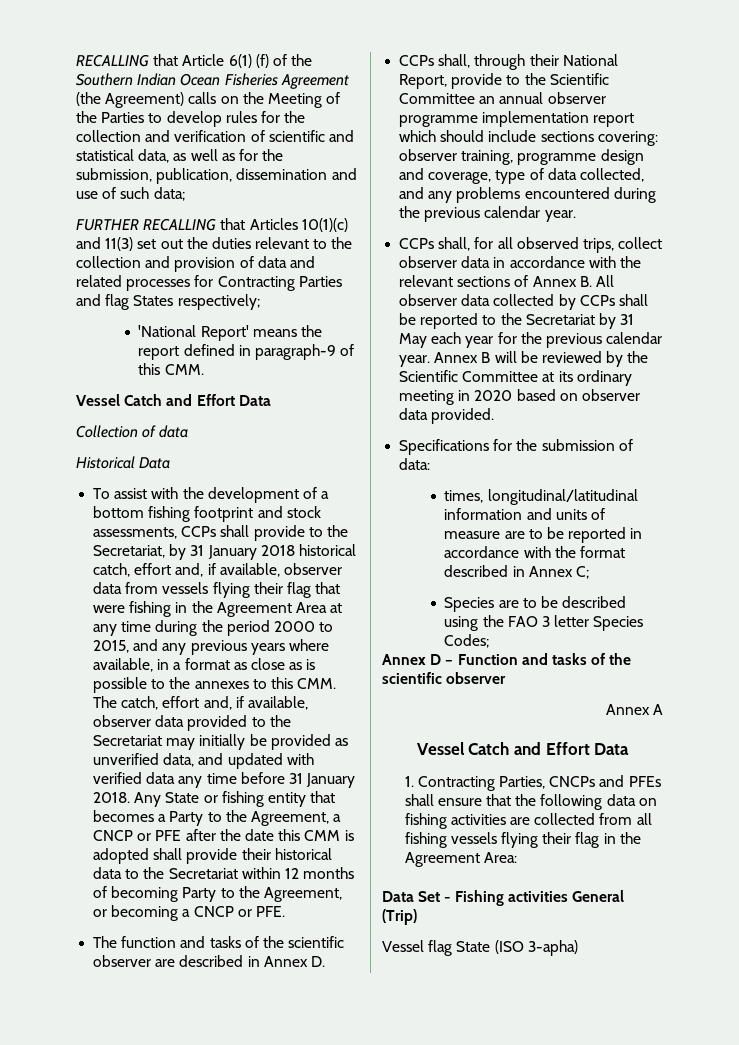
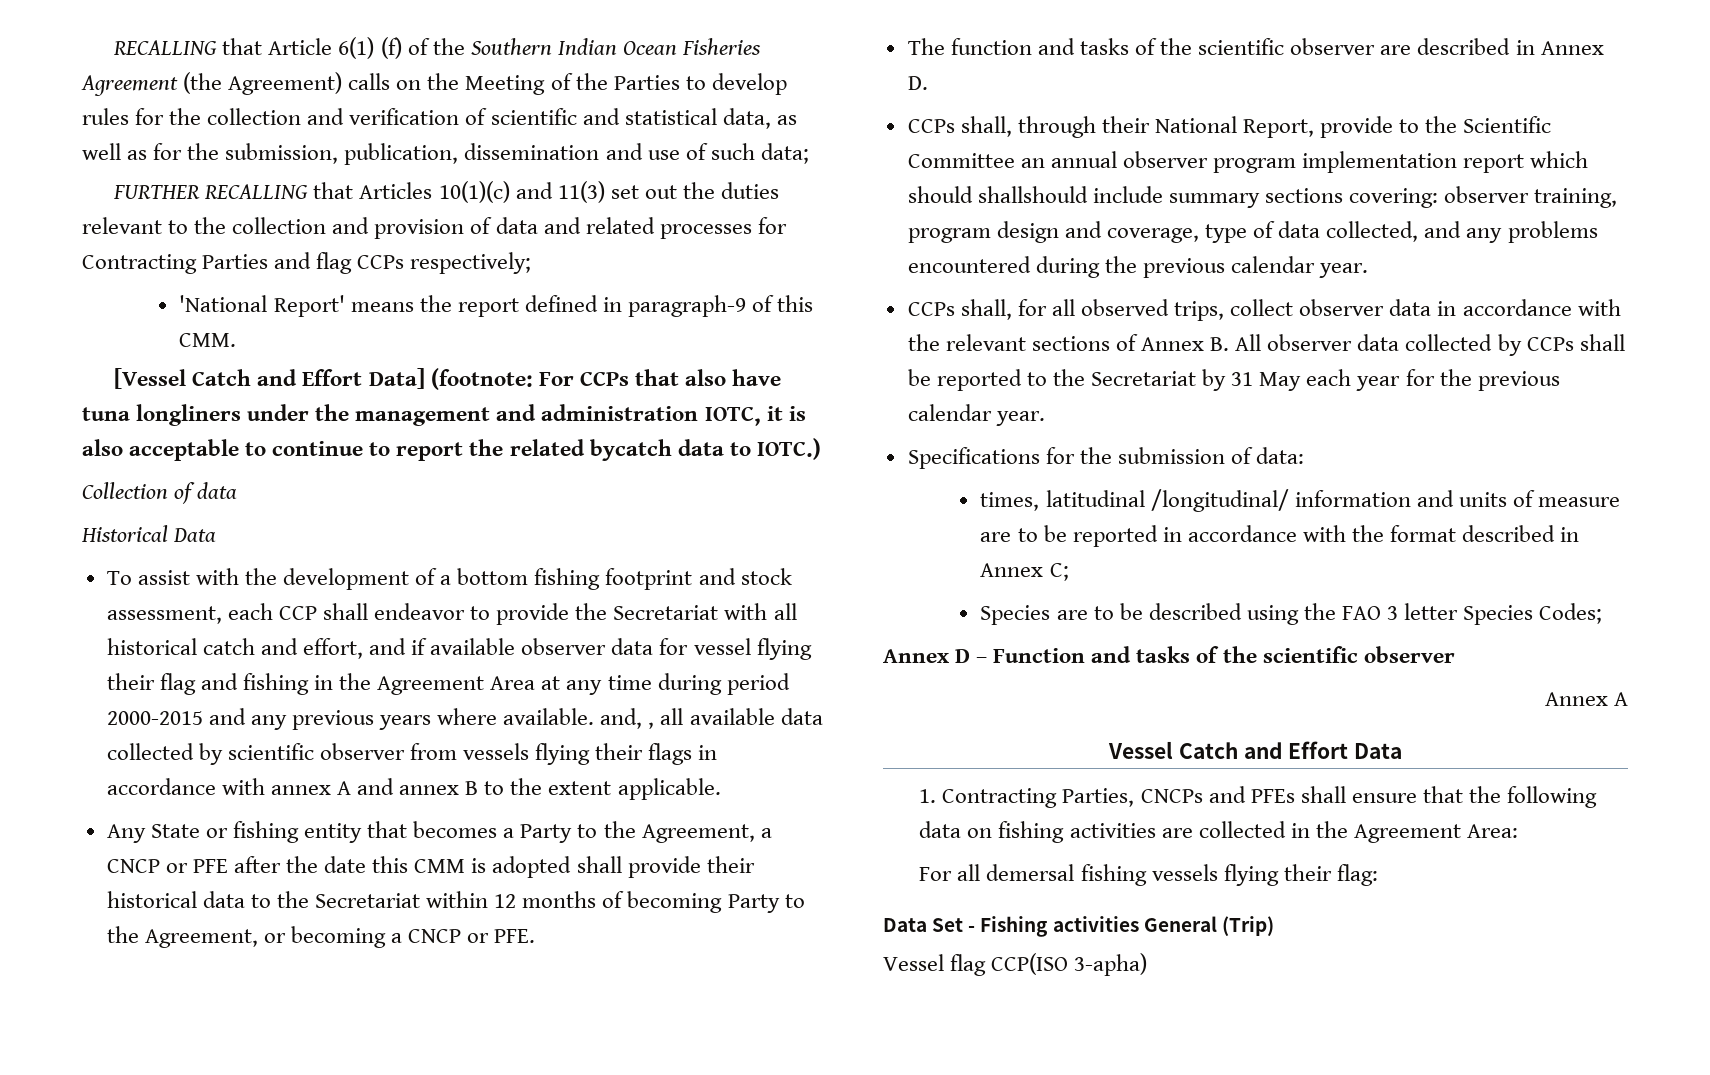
- FURTHER RECALLING that Articles 10(1)(c) and 11(3) set out the duties relevant to the collection and provision of data and related processes for Contracting Parties and flag States respectively;
+ FURTHER RECALLING that Articles 10(1)(c) and 11(3) set out the duties relevant to the collection and provision of data and related processes for Contracting Parties and flag CCPs respectively;
  'National Report' means the report defined in paragraph-9 of this CMM.
- Vessel Catch and Effort Data
+ [Vessel Catch and Effort Data] (footnote: For CCPs that also have tuna longliners under the management and administration IOTC, it is also acceptable to continue to report the related bycatch data to IOTC.)
- To assist with the development of a bottom fishing footprint and stock assessments, CCPs shall provide to the Secretariat, by 31 January 2018 historical catch, effort and, if available, observer data from vessels flying their flag that were fishing in the Agreement Area at any time during the period 2000 to 2015, and any previous years where available, in a format as close as is possible to the annexes to this CMM. The catch, effort and, if available, observer data provided to the Secretariat may initially be provided as unverified data, and updated with verified data any time before 31 January 2018. Any State or fishing entity that becomes a Party to the Agreement, a CNCP or PFE after the date this CMM is adopted shall provide their historical data to the Secretariat within 12 months of becoming Party to the Agreement, or becoming a CNCP or PFE.
+ To assist with the development of a bottom fishing footprint and stock assessment, each CCP shall endeavor to provide the Secretariat with all historical catch and effort, and if available observer data for vessel flying their flag and fishing in the Agreement Area at any time during period 2000-2015 and any previous years where available. and, , all available data collected by scientific observer from vessels flying their flags in accordance with annex A and annex B to the extent applicable.
+ Any State or fishing entity that becomes a Party to the Agreement, a CNCP or PFE after the date this CMM is adopted shall provide their historical data to the Secretariat within 12 months of becoming Party to the Agreement, or becoming a CNCP or PFE.
- CCPs shall, through their National Report, provide to the Scientific Committee an annual observer programme implementation report which should include sections covering: observer training, programme design and coverage, type of data collected, and any problems encountered during the previous calendar year.
+ CCPs shall, through their National Report, provide to the Scientific Committee an annual observer program implementation report which should shallshould include summary sections covering: observer training, program design and coverage, type of data collected, and any problems encountered during the previous calendar year.
- Annex B will be reviewed by the Scientific Committee at its ordinary meeting in 2020 based on observer data provided.
- times, longitudinal/latitudinal information and units of measure are to be reported in accordance with the format described in Annex C;
+ times, latitudinal /longitudinal/ information and units of measure are to be reported in accordance with the format described in Annex C;
- 1. Contracting Parties, CNCPs and PFEs shall ensure that the following data on fishing activities are collected from all fishing vessels flying their flag in the Agreement Area:
+ 1. Contracting Parties, CNCPs and PFEs shall ensure that the following data on fishing activities are collected in the Agreement Area:
+ For all demersal fishing vessels flying their flag:
- Vessel flag State (ISO 3-apha)
+ Vessel flag CCP(ISO 3-apha)

